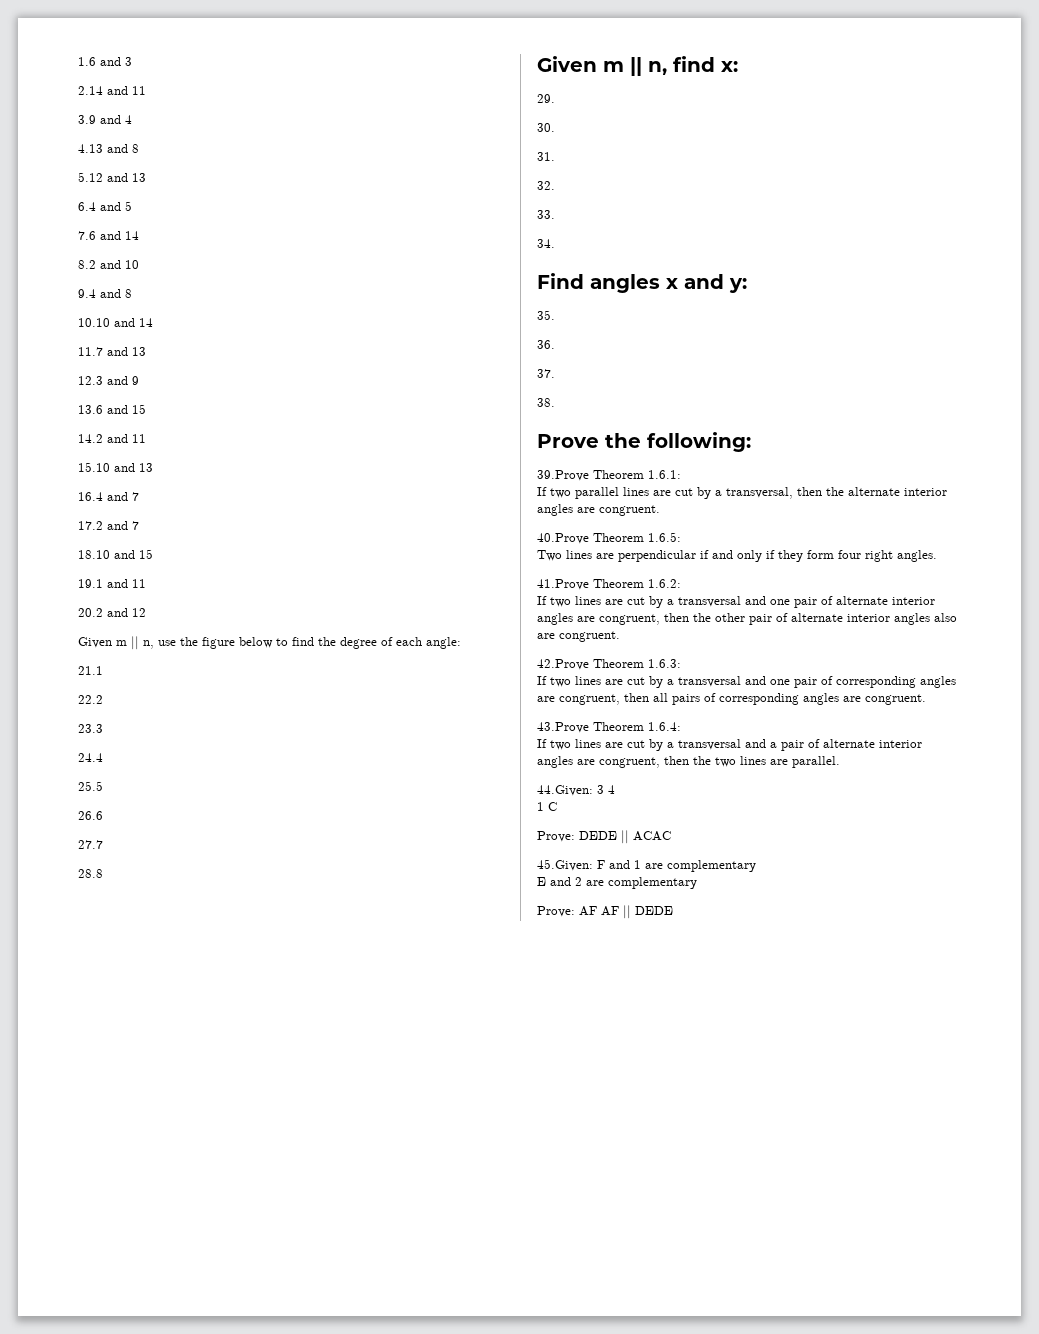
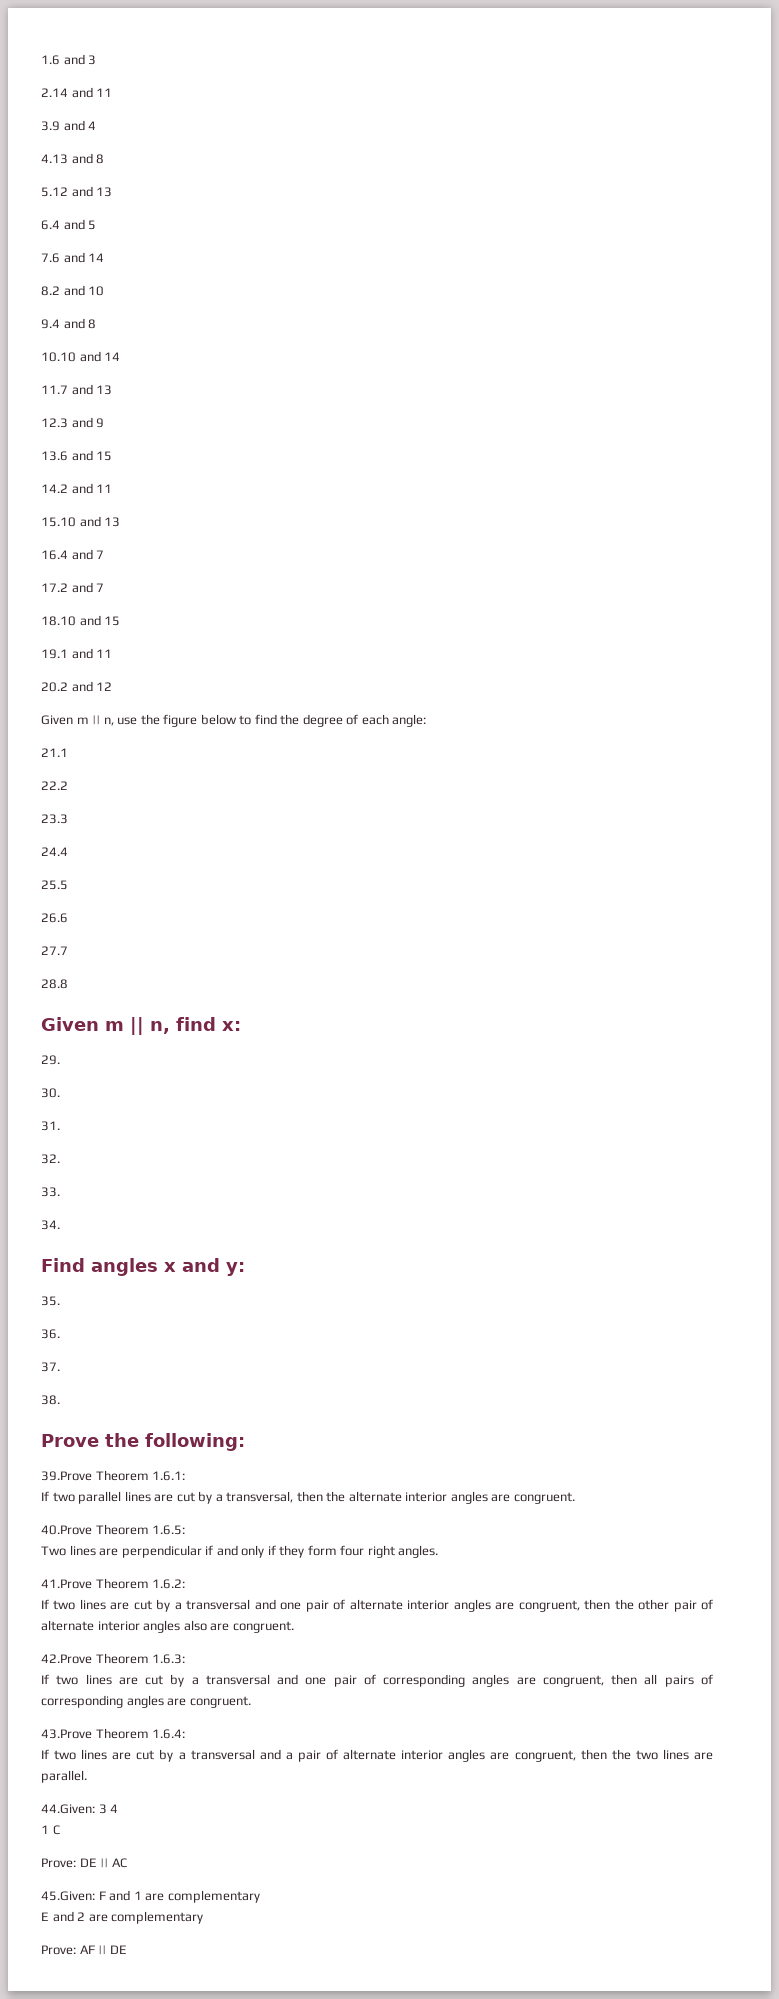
- Prove: DEDE || ACAC
+ Prove: DE || AC
- Prove: AF AF || DEDE
+ Prove: AF || DE

